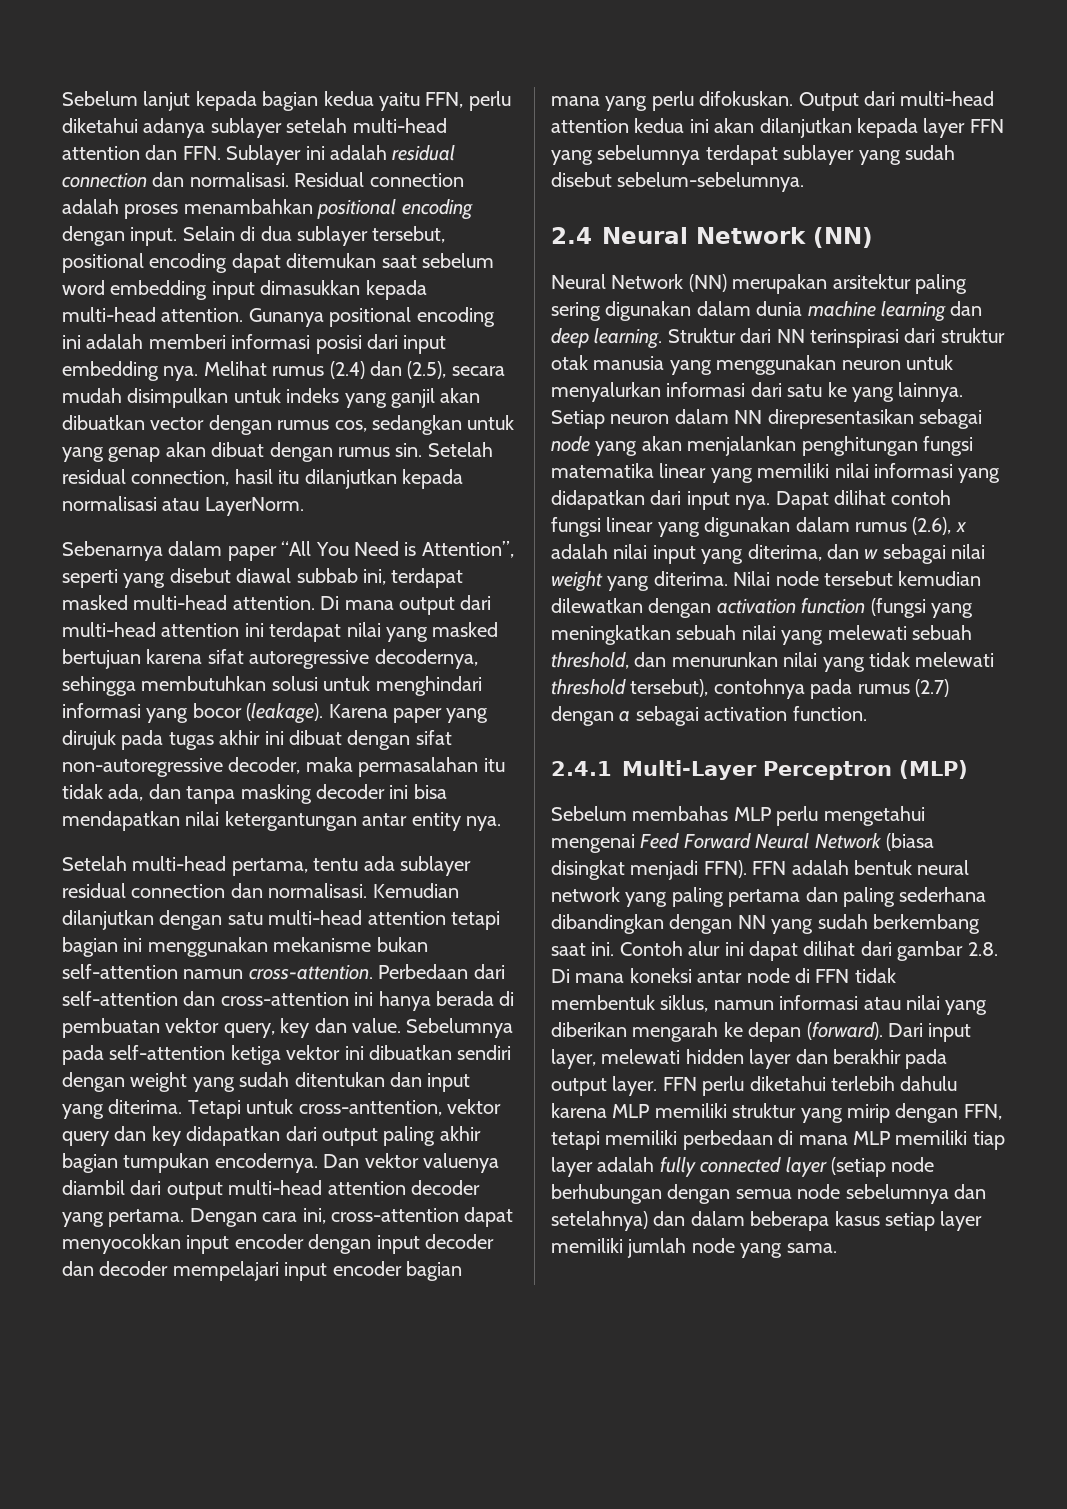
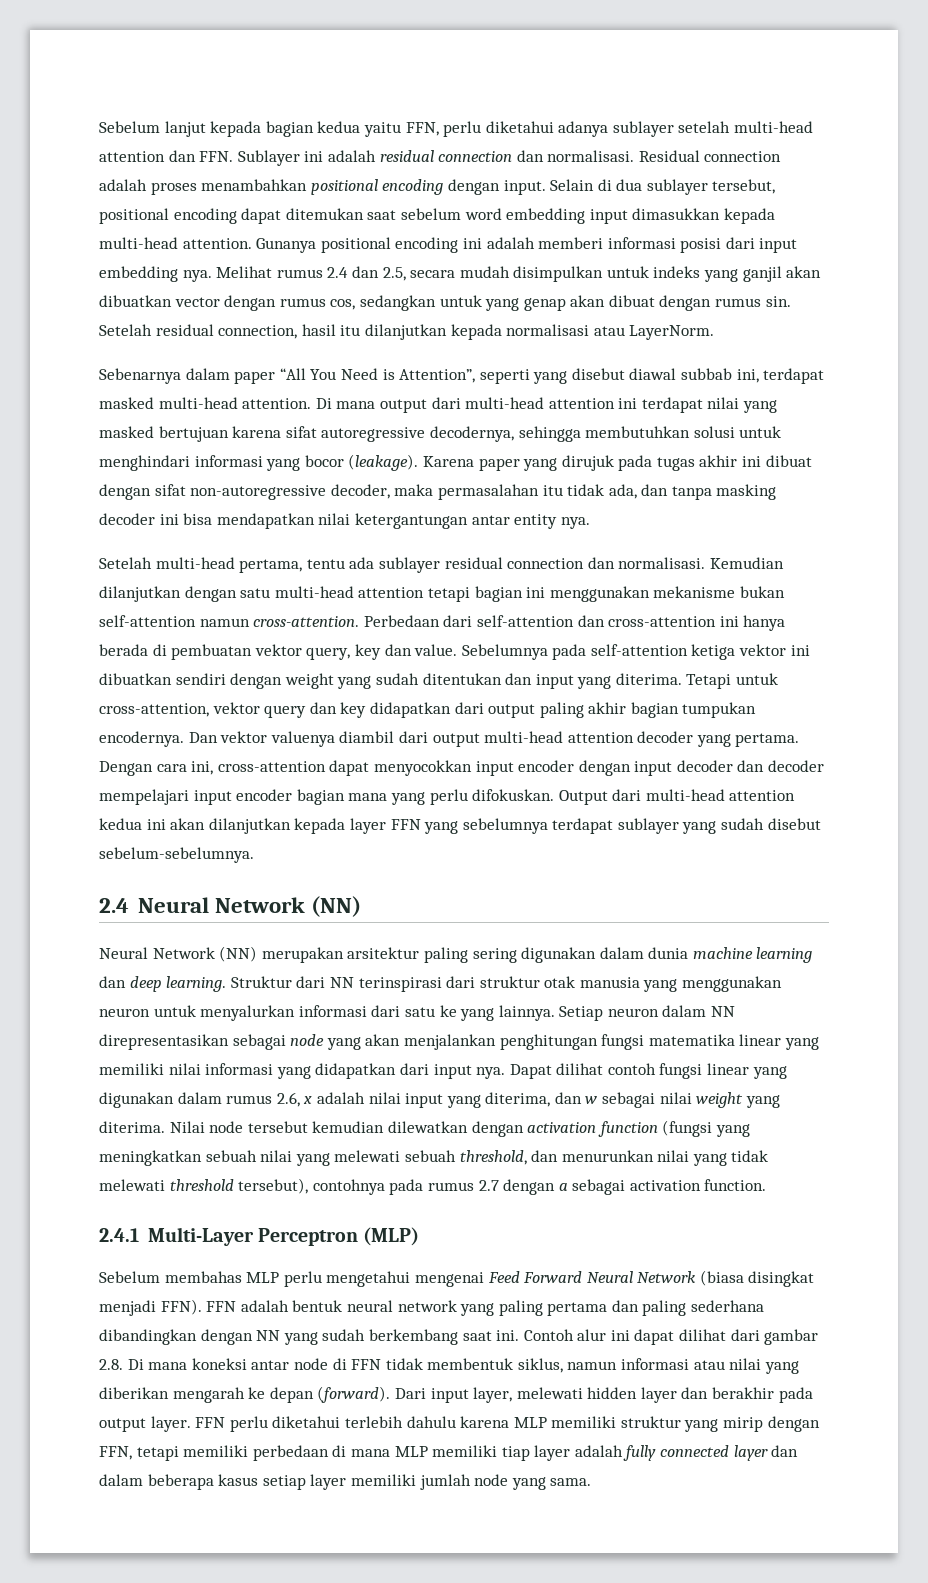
- Melihat rumus (2.4) dan (2.5), secara mudah disimpulkan untuk indeks yang ganjil akan dibuatkan vector dengan rumus cos, sedangkan untuk yang genap akan dibuat dengan rumus sin.
+ Melihat rumus 2.4 dan 2.5, secara mudah disimpulkan untuk indeks yang ganjil akan dibuatkan vector dengan rumus cos, sedangkan untuk yang genap akan dibuat dengan rumus sin.
- Tetapi untuk cross-anttention, vektor query dan key didapatkan dari output paling akhir bagian tumpukan encodernya.
+ Tetapi untuk cross-attention, vektor query dan key didapatkan dari output paling akhir bagian tumpukan encodernya.
- Dapat dilihat contoh fungsi linear yang digunakan dalam rumus (2.6), x adalah nilai input yang diterima, dan w sebagai nilai weight yang diterima.
+ Dapat dilihat contoh fungsi linear yang digunakan dalam rumus 2.6, x adalah nilai input yang diterima, dan w sebagai nilai weight yang diterima.
- Nilai node tersebut kemudian dilewatkan dengan activation function (fungsi yang meningkatkan sebuah nilai yang melewati sebuah threshold, dan menurunkan nilai yang tidak melewati threshold tersebut), contohnya pada rumus (2.7) dengan a sebagai activation function.
+ Nilai node tersebut kemudian dilewatkan dengan activation function (fungsi yang meningkatkan sebuah nilai yang melewati sebuah threshold, dan menurunkan nilai yang tidak melewati threshold tersebut), contohnya pada rumus 2.7 dengan a sebagai activation function.
- FFN perlu diketahui terlebih dahulu karena MLP memiliki struktur yang mirip dengan FFN, tetapi memiliki perbedaan di mana MLP memiliki tiap layer adalah fully connected layer (setiap node berhubungan dengan semua node sebelumnya dan setelahnya) dan dalam beberapa kasus setiap layer memiliki jumlah node yang sama.
+ FFN perlu diketahui terlebih dahulu karena MLP memiliki struktur yang mirip dengan FFN, tetapi memiliki perbedaan di mana MLP memiliki tiap layer adalah fully connected layer dan dalam beberapa kasus setiap layer memiliki jumlah node yang sama.

